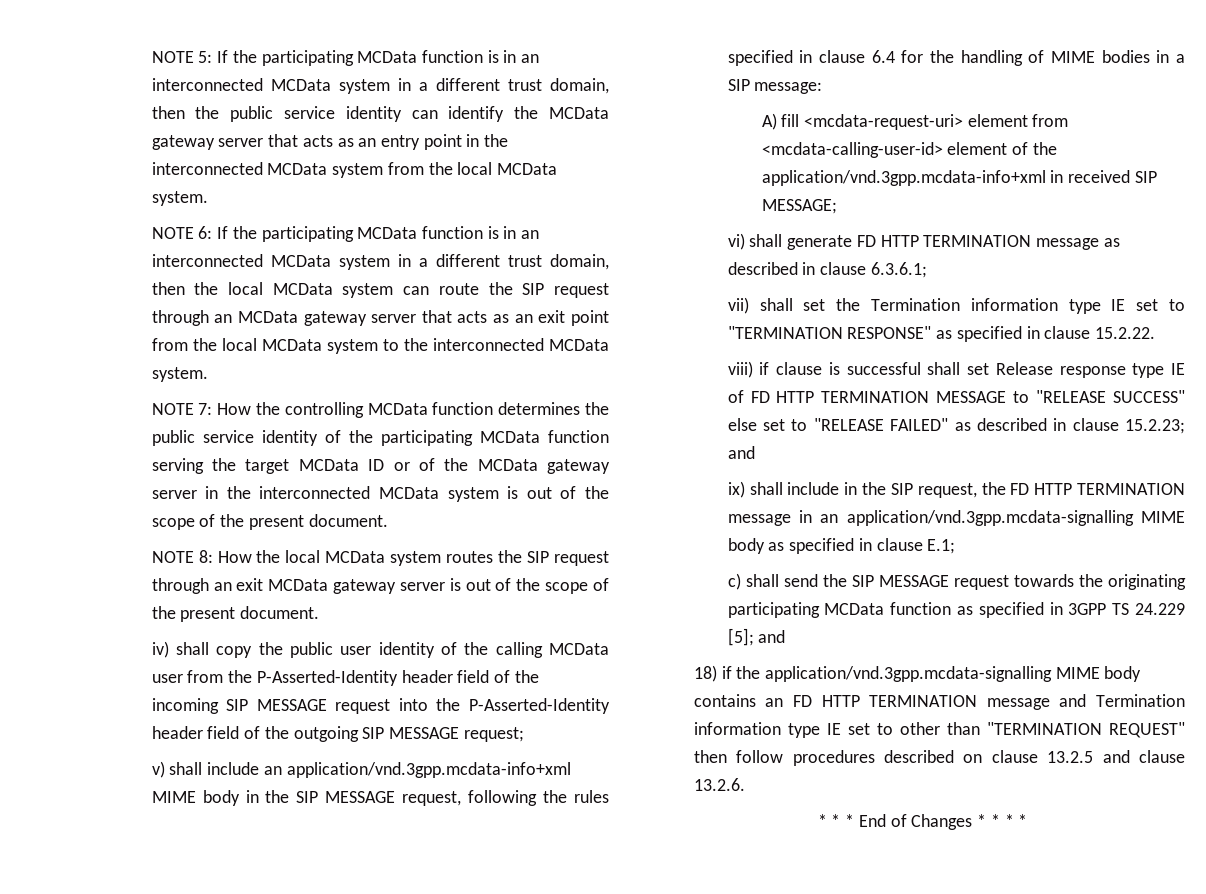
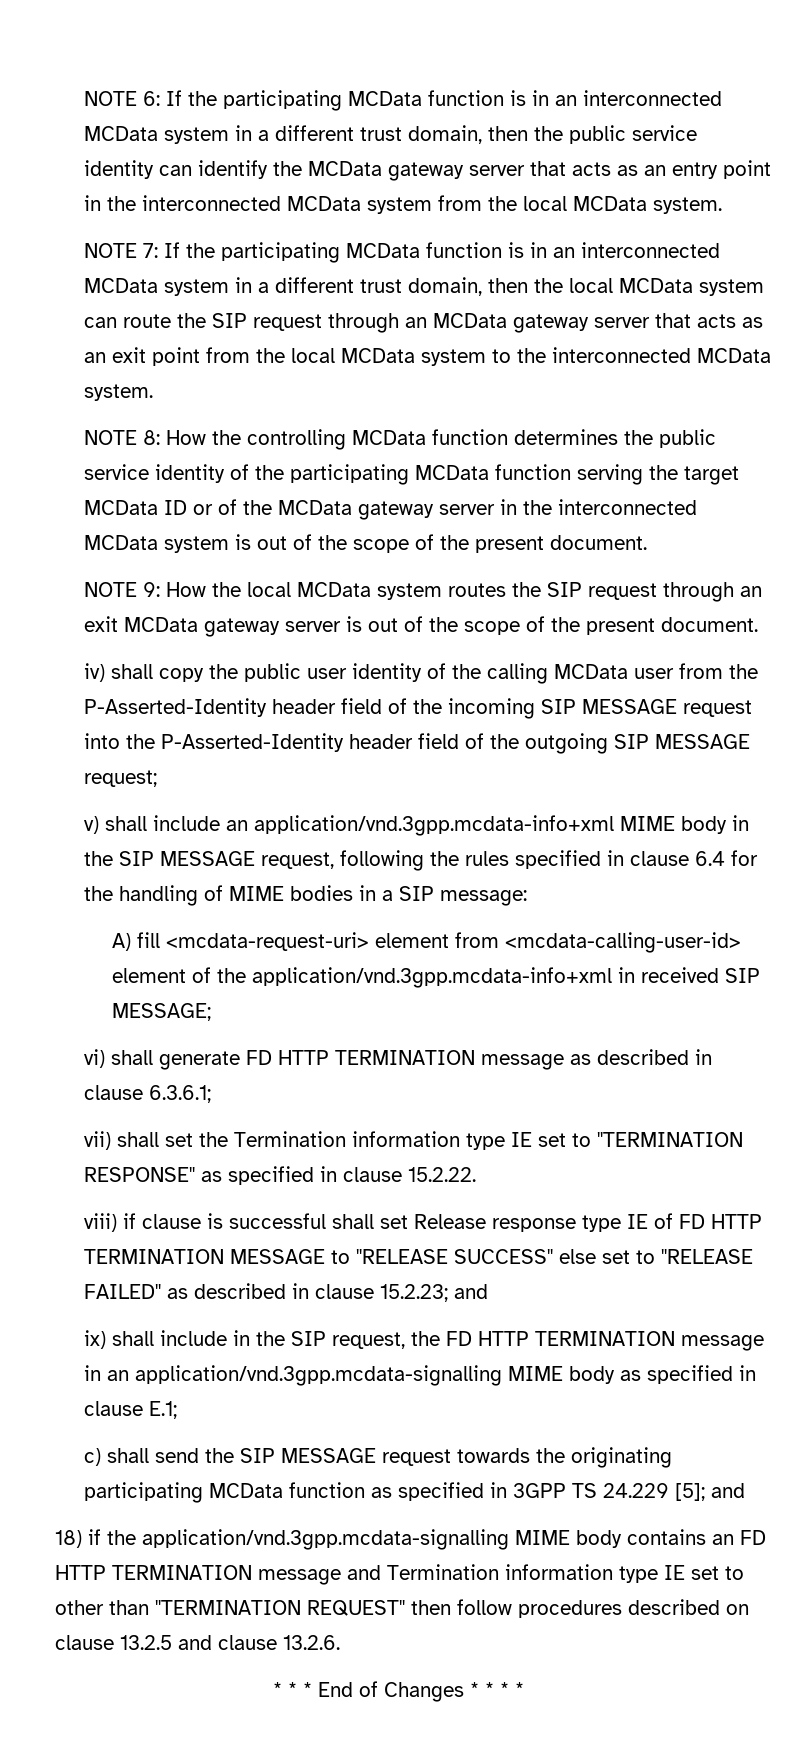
- NOTE 5: If the participating MCData function is in an interconnected MCData system in a different trust domain, then the public service identity can identify the MCData gateway server that acts as an entry point in the interconnected MCData system from the local MCData system.
+ NOTE 6: If the participating MCData function is in an interconnected MCData system in a different trust domain, then the public service identity can identify the MCData gateway server that acts as an entry point in the interconnected MCData system from the local MCData system.
- NOTE 6: If the participating MCData function is in an interconnected MCData system in a different trust domain, then the local MCData system can route the SIP request through an MCData gateway server that acts as an exit point from the local MCData system to the interconnected MCData system.
+ NOTE 7: If the participating MCData function is in an interconnected MCData system in a different trust domain, then the local MCData system can route the SIP request through an MCData gateway server that acts as an exit point from the local MCData system to the interconnected MCData system.
- NOTE 7: How the controlling MCData function determines the public service identity of the participating MCData function serving the target MCData ID or of the MCData gateway server in the interconnected MCData system is out of the scope of the present document.
+ NOTE 8: How the controlling MCData function determines the public service identity of the participating MCData function serving the target MCData ID or of the MCData gateway server in the interconnected MCData system is out of the scope of the present document.
- NOTE 8: How the local MCData system routes the SIP request through an exit MCData gateway server is out of the scope of the present document.
+ NOTE 9: How the local MCData system routes the SIP request through an exit MCData gateway server is out of the scope of the present document.

